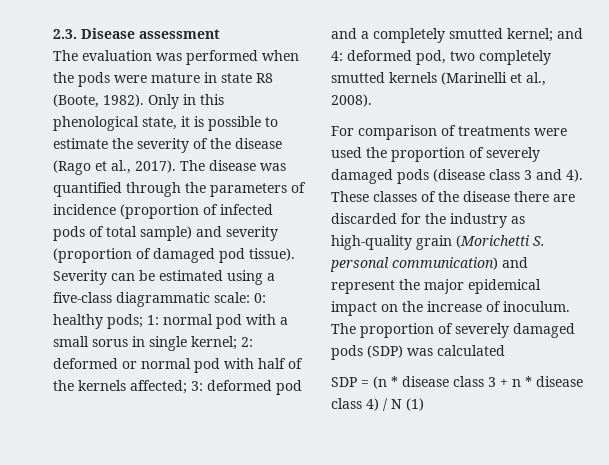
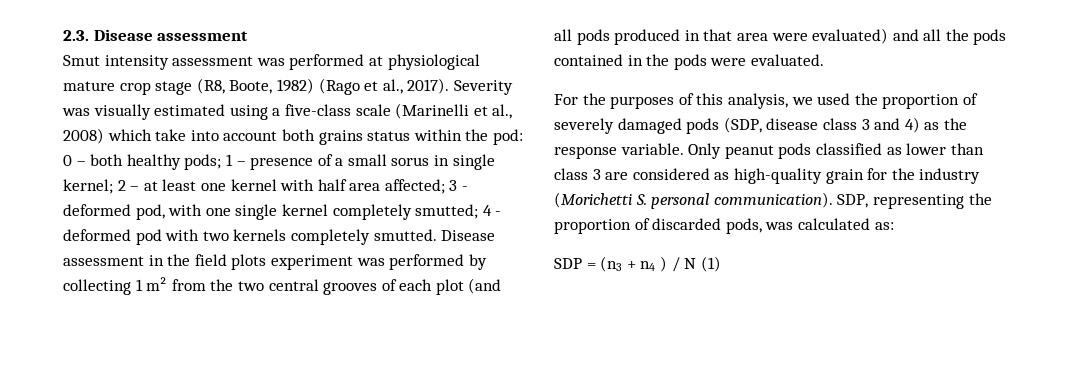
- The evaluation was performed when the pods were mature in state R8 (Boote, 1982). Only in this phenological state, it is possible to estimate the severity of the disease (Rago et al., 2017). The disease was quantified through the parameters of incidence (proportion of infected pods of total sample) and severity (proportion of damaged pod tissue). Severity can be estimated using a five-class diagrammatic scale: 0: healthy pods; 1: normal pod with a small sorus in single kernel; 2: deformed or normal pod with half of the kernels affected; 3: deformed pod and a completely smutted kernel; and 4: deformed pod, two completely smutted kernels (Marinelli et al., 2008).
- For comparison of treatments were used the proportion of severely damaged pods (disease class 3 and 4). These classes of the disease there are discarded for the industry as high-quality grain (Morichetti S. personal communication) and represent the major epidemical impact on the increase of inoculum. The proportion of severely damaged pods (SDP) was calculated
+ Smut intensity assessment was performed at physiological mature crop stage (R8, Boote, 1982) (Rago et al., 2017). Severity was visually estimated using a five-class scale (Marinelli et al., 2008) which take into account both grains status within the pod: 0 – both healthy pods; 1 – presence of a small sorus in single kernel; 2 – at least one kernel with half area affected; 3 - deformed pod, with one single kernel completely smutted; 4 - deformed pod with two kernels completely smutted. Disease assessment in the field plots experiment was performed by collecting 1 m² from the two central grooves of each plot (and all pods produced in that area were evaluated) and all the pods contained in the pods were evaluated.
+ For the purposes of this analysis, we used the proportion of severely damaged pods (SDP, disease class 3 and 4) as the response variable. Only peanut pods classified as lower than class 3 are considered as high-quality grain for the industry (Morichetti S. personal communication). SDP, representing the proportion of discarded pods, was calculated as:
- SDP = (n * disease class 3 + n * disease class 4) / N (1)
+ SDP = (n3 + n4 ) / N (1)

